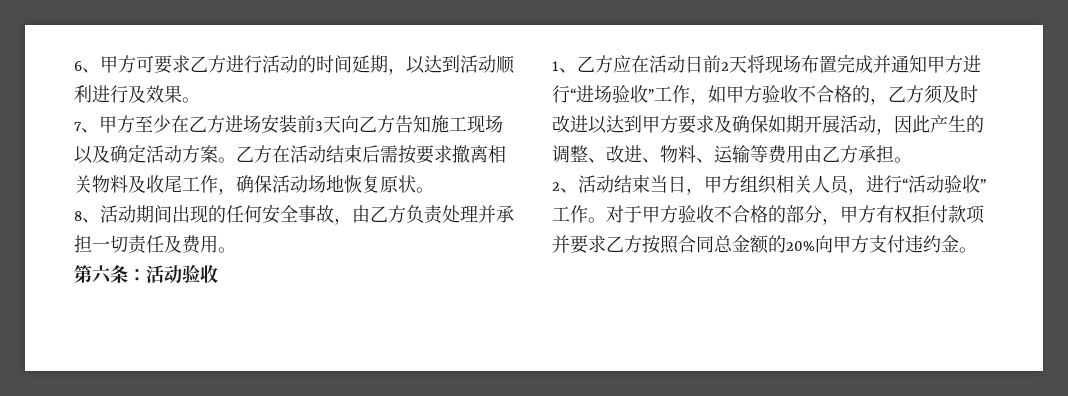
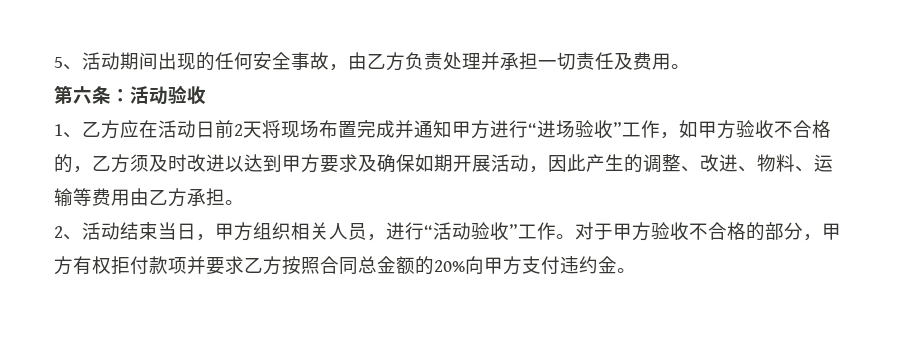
- 6、甲方可要求乙方进行活动的时间延期，以达到活动顺利进行及效果。
- 7、甲方至少在乙方进场安装前3天向乙方告知施工现场以及确定活动方案。乙方在活动结束后需按要求撤离相关物料及收尾工作，确保活动场地恢复原状。
- 8、活动期间出现的任何安全事故，由乙方负责处理并承担一切责任及费用。
+ 5、活动期间出现的任何安全事故，由乙方负责处理并承担一切责任及费用。

